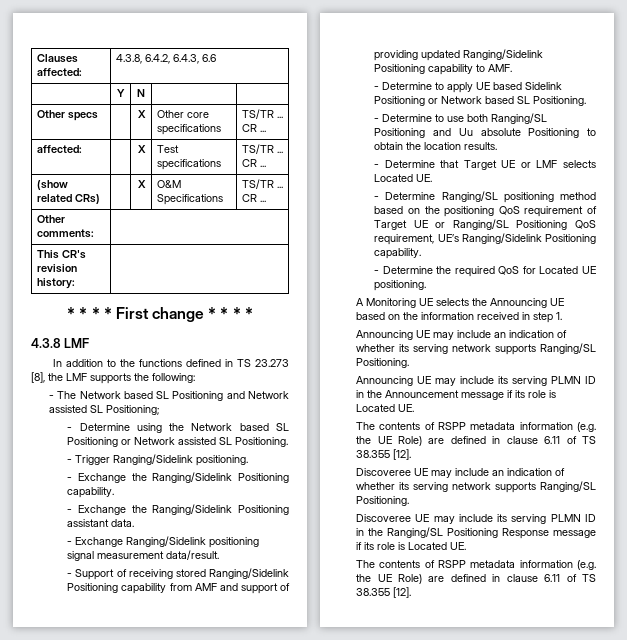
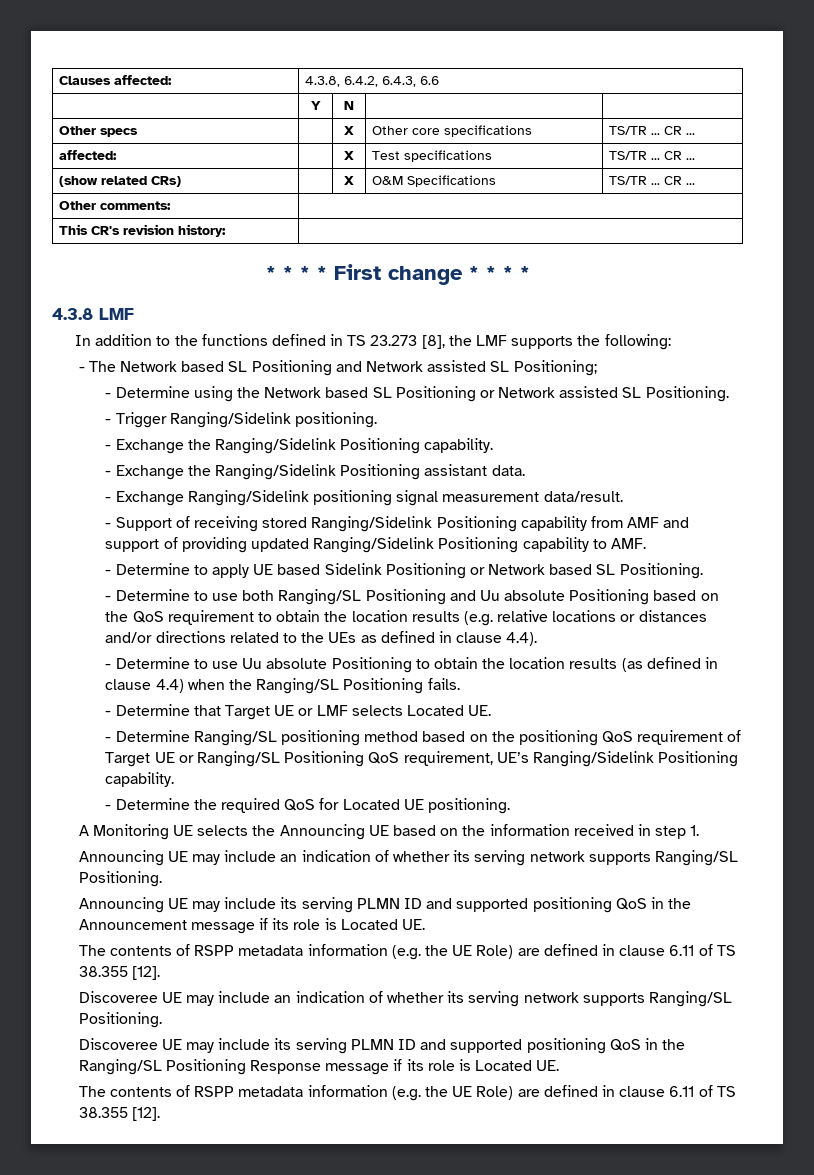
- - Determine to use both Ranging/SL Positioning and Uu absolute Positioning to obtain the location results.
+ - Determine to use both Ranging/SL Positioning and Uu absolute Positioning based on the QoS requirement to obtain the location results (e.g. relative locations or distances and/or directions related to the UEs as defined in clause 4.4).
+ - Determine to use Uu absolute Positioning to obtain the location results (as defined in clause 4.4) when the Ranging/SL Positioning fails.
- Announcing UE may include its serving PLMN ID in the Announcement message if its role is Located UE.
+ Announcing UE may include its serving PLMN ID and supported positioning QoS in the Announcement message if its role is Located UE.
- Discoveree UE may include its serving PLMN ID in the Ranging/SL Positioning Response message if its role is Located UE.
+ Discoveree UE may include its serving PLMN ID and supported positioning QoS in the Ranging/SL Positioning Response message if its role is Located UE.

